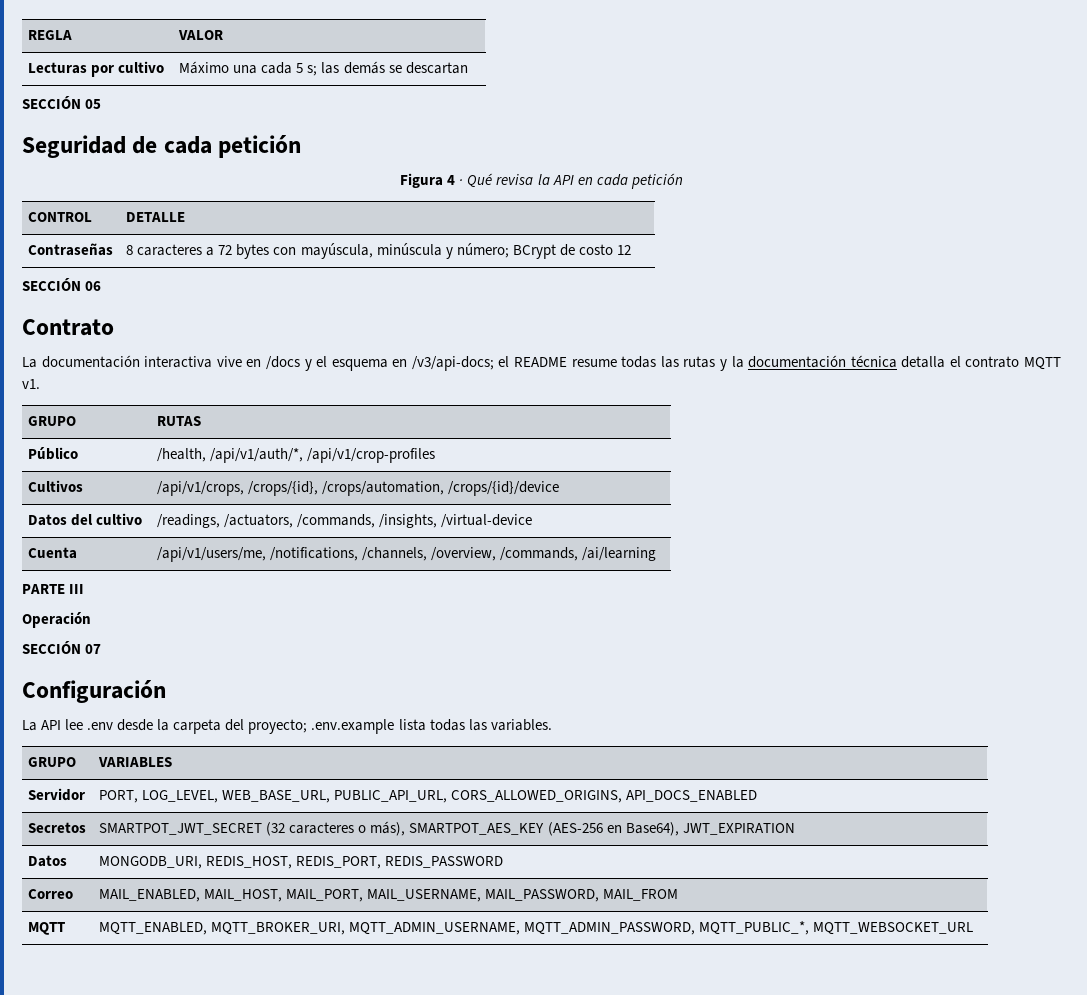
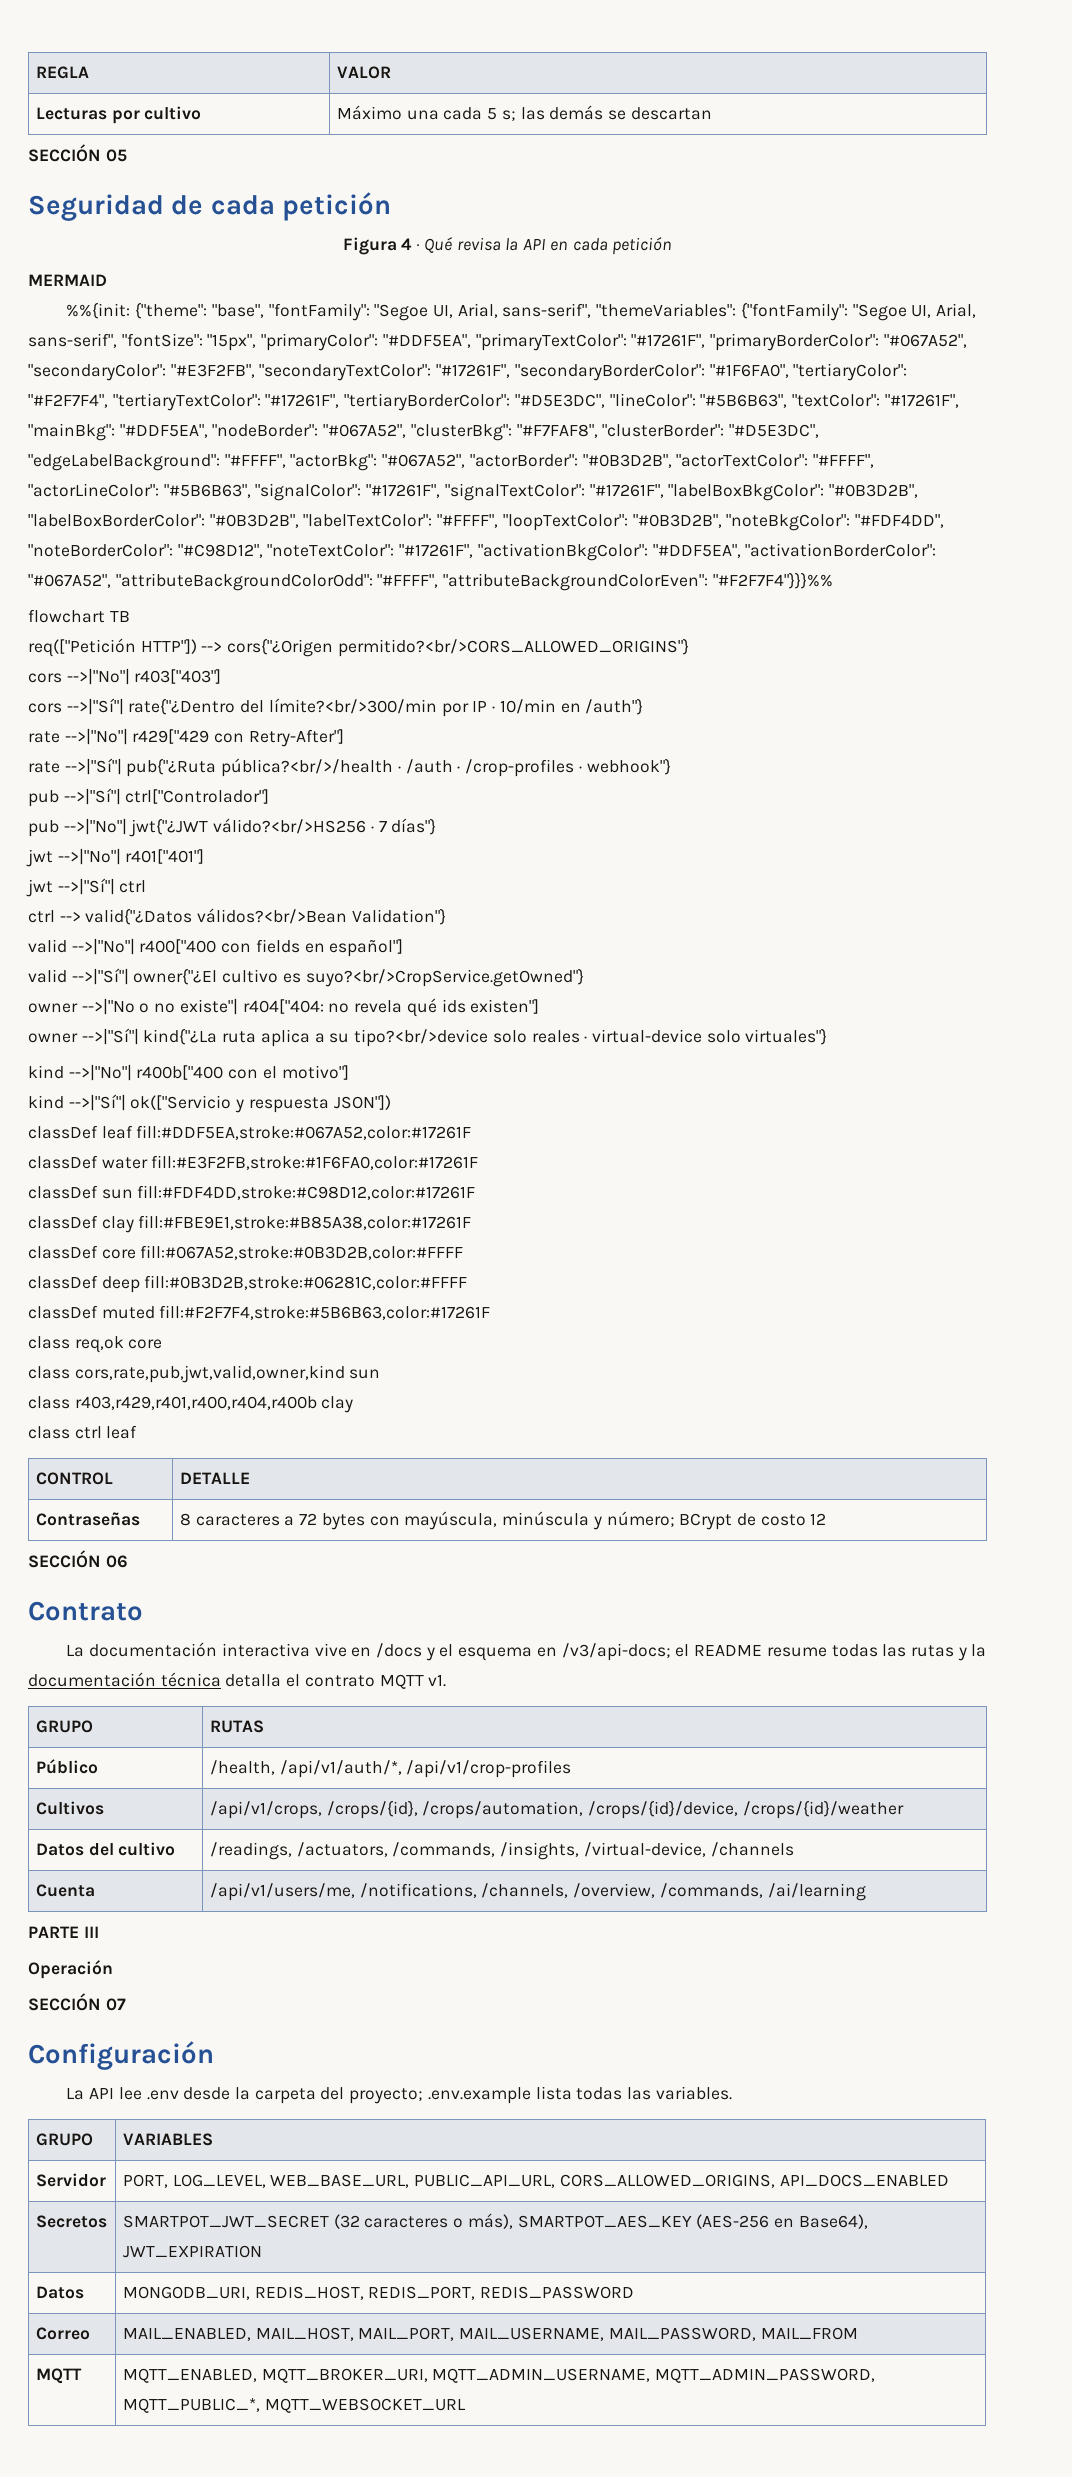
+ MERMAID
+ %%{init: {"theme": "base", "fontFamily": "Segoe UI, Arial, sans-serif", "themeVariables": {"fontFamily": "Segoe UI, Arial, sans-serif", "fontSize": "15px", "primaryColor": "#DDF5EA", "primaryTextColor": "#17261F", "primaryBorderColor": "#067A52", "secondaryColor": "#E3F2FB", "secondaryTextColor": "#17261F", "secondaryBorderColor": "#1F6FA0", "tertiaryColor": "#F2F7F4", "tertiaryTextColor": "#17261F", "tertiaryBorderColor": "#D5E3DC", "lineColor": "#5B6B63", "textColor": "#17261F", "mainBkg": "#DDF5EA", "nodeBorder": "#067A52", "clusterBkg": "#F7FAF8", "clusterBorder": "#D5E3DC", "edgeLabelBackground": "#FFFF", "actorBkg": "#067A52", "actorBorder": "#0B3D2B", "actorTextColor": "#FFFF", "actorLineColor": "#5B6B63", "signalColor": "#17261F", "signalTextColor": "#17261F", "labelBoxBkgColor": "#0B3D2B", "labelBoxBorderColor": "#0B3D2B", "labelTextColor": "#FFFF", "loopTextColor": "#0B3D2B", "noteBkgColor": "#FDF4DD", "noteBorderColor": "#C98D12", "noteTextColor": "#17261F", "activationBkgColor": "#DDF5EA", "activationBorderColor": "#067A52", "attributeBackgroundColorOdd": "#FFFF", "attributeBackgroundColorEven": "#F2F7F4"}}}%%
+ flowchart TB
+ req(["Petición HTTP"]) --> cors{"¿Origen permitido?<br/>CORS_ALLOWED_ORIGINS"}
+ cors -->|"No"| r403["403"]
+ cors -->|"Sí"| rate{"¿Dentro del límite?<br/>300/min por IP · 10/min en /auth"}
+ rate -->|"No"| r429["429 con Retry-After"]
+ rate -->|"Sí"| pub{"¿Ruta pública?<br/>/health · /auth · /crop-profiles · webhook"}
+ pub -->|"Sí"| ctrl["Controlador"]
+ pub -->|"No"| jwt{"¿JWT válido?<br/>HS256 · 7 días"}
+ jwt -->|"No"| r401["401"]
+ jwt -->|"Sí"| ctrl
+ ctrl --> valid{"¿Datos válidos?<br/>Bean Validation"}
+ valid -->|"No"| r400["400 con fields en español"]
+ valid -->|"Sí"| owner{"¿El cultivo es suyo?<br/>CropService.getOwned"}
+ owner -->|"No o no existe"| r404["404: no revela qué ids existen"]
+ owner -->|"Sí"| kind{"¿La ruta aplica a su tipo?<br/>device solo reales · virtual-device solo virtuales"}
+ kind -->|"No"| r400b["400 con el motivo"]
+ kind -->|"Sí"| ok(["Servicio y respuesta JSON"])
+ classDef leaf fill:#DDF5EA,stroke:#067A52,color:#17261F
+ classDef water fill:#E3F2FB,stroke:#1F6FA0,color:#17261F
+ classDef sun fill:#FDF4DD,stroke:#C98D12,color:#17261F
+ classDef clay fill:#FBE9E1,stroke:#B85A38,color:#17261F
+ classDef core fill:#067A52,stroke:#0B3D2B,color:#FFFF
+ classDef deep fill:#0B3D2B,stroke:#06281C,color:#FFFF
+ classDef muted fill:#F2F7F4,stroke:#5B6B63,color:#17261F
+ class req,ok core
+ class cors,rate,pub,jwt,valid,owner,kind sun
+ class r403,r429,r401,r400,r404,r400b clay
+ class ctrl leaf
- Cultivos | /api/v1/crops, /crops/{id}, /crops/automation, /crops/{id}/device
+ Cultivos | /api/v1/crops, /crops/{id}, /crops/automation, /crops/{id}/device, /crops/{id}/weather
- Datos del cultivo | /readings, /actuators, /commands, /insights, /virtual-device
+ Datos del cultivo | /readings, /actuators, /commands, /insights, /virtual-device, /channels

